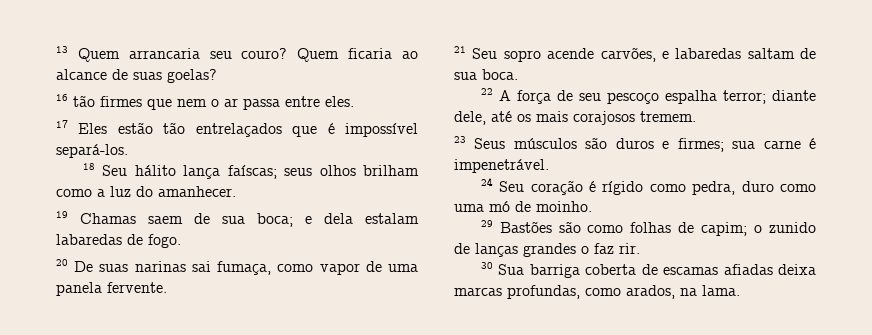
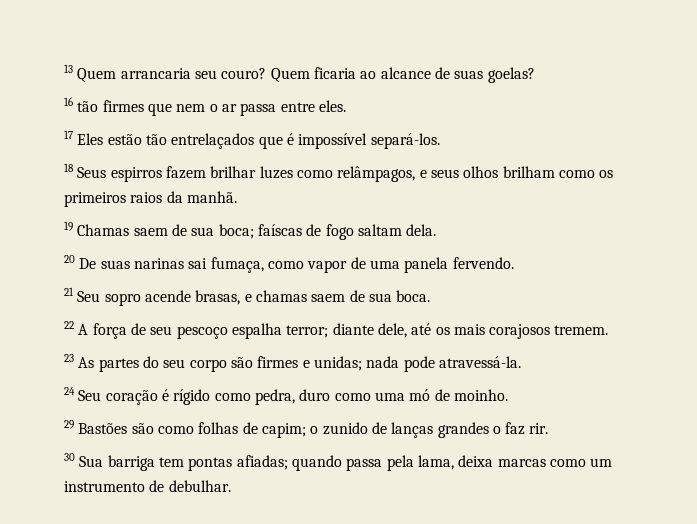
- 18 Seu hálito lança faíscas; seus olhos brilham como a luz do amanhecer.
+ 18 Seus espirros fazem brilhar luzes como relâmpagos, e seus olhos brilham como os primeiros raios da manhã.
- 19 Chamas saem de sua boca; e dela estalam labaredas de fogo.
+ 19 Chamas saem de sua boca; faíscas de fogo saltam dela.
- 20 De suas narinas sai fumaça, como vapor de uma panela fervente.
+ 20 De suas narinas sai fumaça, como vapor de uma panela fervendo.
- 21 Seu sopro acende carvões, e labaredas saltam de sua boca.
+ 21 Seu sopro acende brasas, e chamas saem de sua boca.
- 23 Seus músculos são duros e firmes; sua carne é impenetrável.
+ 23 As partes do seu corpo são firmes e unidas; nada pode atravessá-la.
- 30 Sua barriga coberta de escamas afiadas deixa marcas profundas, como arados, na lama.
+ 30 Sua barriga tem pontas afiadas; quando passa pela lama, deixa marcas como um instrumento de debulhar.

